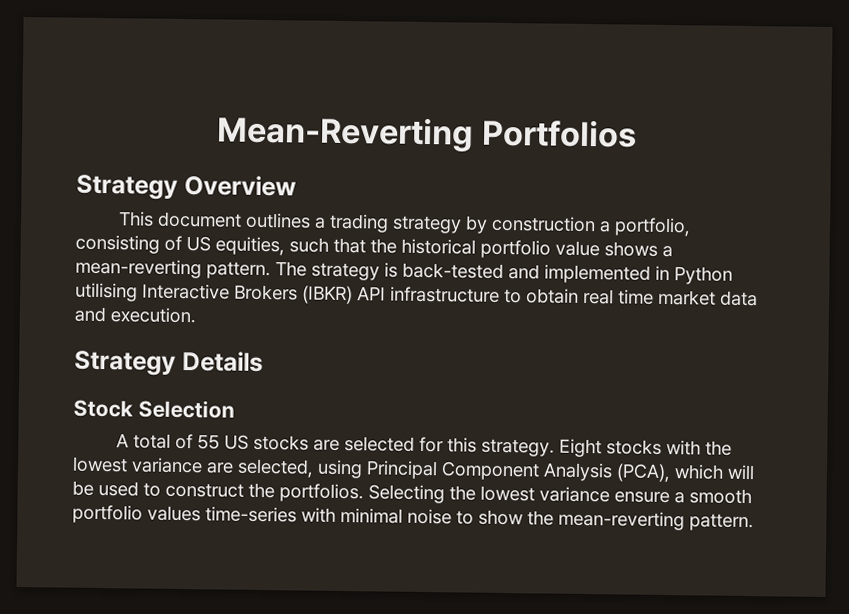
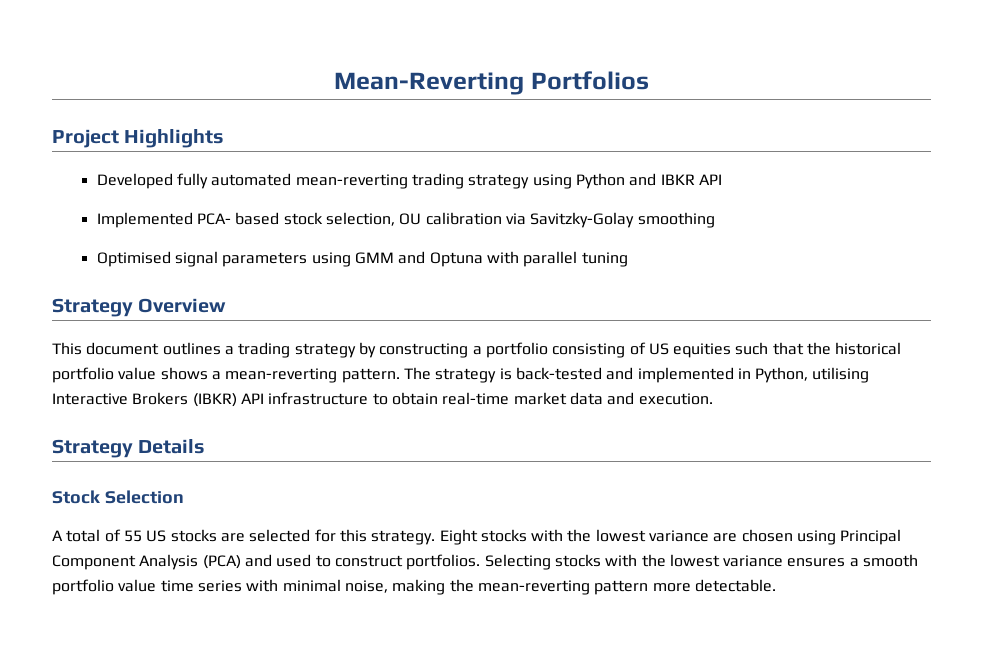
+ Project Highlights
+ Developed fully automated mean-reverting trading strategy using Python and IBKR API
+ Implemented PCA- based stock selection, OU calibration via Savitzky-Golay smoothing
+ Optimised signal parameters using GMM and Optuna with parallel tuning
- This document outlines a trading strategy by construction a portfolio, consisting of US equities, such that the historical portfolio value shows a mean-reverting pattern.
+ This document outlines a trading strategy by constructing a portfolio consisting of US equities such that the historical portfolio value shows a mean-reverting pattern.
- The strategy is back-tested and implemented in Python utilising Interactive Brokers (IBKR) API infrastructure to obtain real time market data and execution.
+ The strategy is back-tested and implemented in Python, utilising Interactive Brokers (IBKR) API infrastructure to obtain real-time market data and execution.
- Eight stocks with the lowest variance are selected, using Principal Component Analysis (PCA), which will be used to construct the portfolios.
+ Eight stocks with the lowest variance are chosen using Principal Component Analysis (PCA) and used to construct portfolios.
- Selecting the lowest variance ensure a smooth portfolio values time-series with minimal noise to show the mean-reverting pattern.
+ Selecting stocks with the lowest variance ensures a smooth portfolio value time series with minimal noise, making the mean-reverting pattern more detectable.

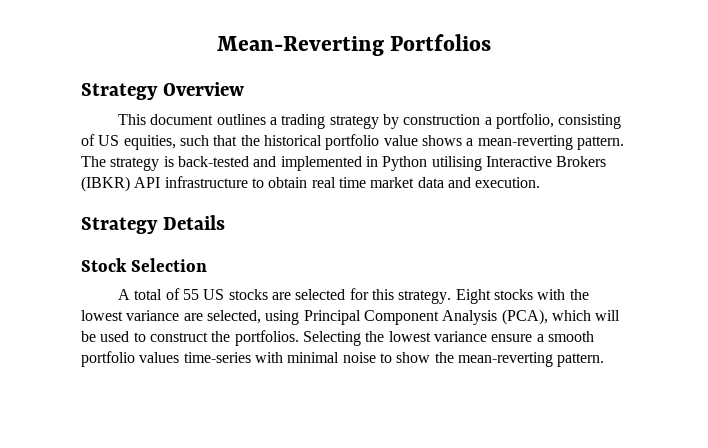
- Project Highlights
- Developed fully automated mean-reverting trading strategy using Python and IBKR API
- Implemented PCA- based stock selection, OU calibration via Savitzky-Golay smoothing
- Optimised signal parameters using GMM and Optuna with parallel tuning
- This document outlines a trading strategy by constructing a portfolio consisting of US equities such that the historical portfolio value shows a mean-reverting pattern.
+ This document outlines a trading strategy by construction a portfolio, consisting of US equities, such that the historical portfolio value shows a mean-reverting pattern.
- The strategy is back-tested and implemented in Python, utilising Interactive Brokers (IBKR) API infrastructure to obtain real-time market data and execution.
+ The strategy is back-tested and implemented in Python utilising Interactive Brokers (IBKR) API infrastructure to obtain real time market data and execution.
- Eight stocks with the lowest variance are chosen using Principal Component Analysis (PCA) and used to construct portfolios.
+ Eight stocks with the lowest variance are selected, using Principal Component Analysis (PCA), which will be used to construct the portfolios.
- Selecting stocks with the lowest variance ensures a smooth portfolio value time series with minimal noise, making the mean-reverting pattern more detectable.
+ Selecting the lowest variance ensure a smooth portfolio values time-series with minimal noise to show the mean-reverting pattern.

